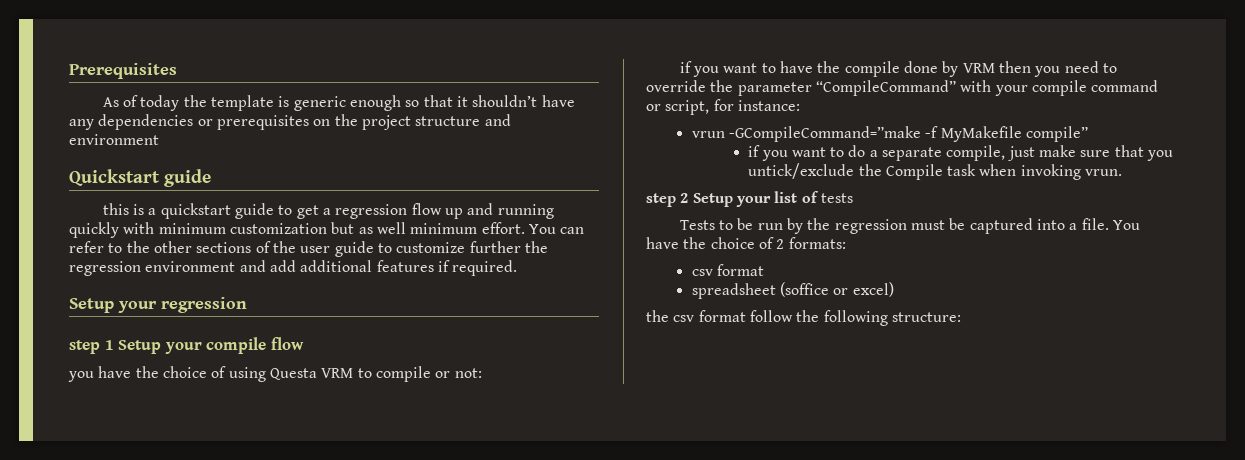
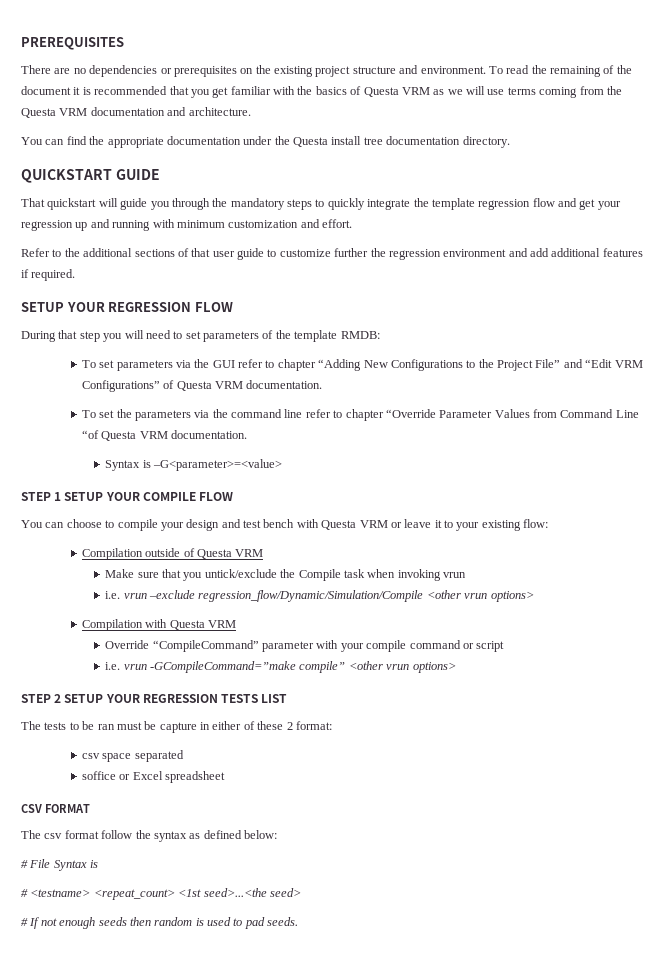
- Prerequisites
- As of today the template is generic enough so that it shouldn’t have any dependencies or prerequisites on the project structure and environment
- Quickstart guide
- this is a quickstart guide to get a regression flow up and running quickly with minimum customization but as well minimum effort. You can refer to the other sections of the user guide to customize further the regression environment and add additional features if required.
+ PREREQUISITES
+ There are no dependencies or prerequisites on the existing project structure and environment. To read the remaining of the document it is recommended that you get familiar with the basics of Questa VRM as we will use terms coming from the Questa VRM documentation and architecture.
+ You can find the appropriate documentation under the Questa install tree documentation directory.
+ QUICKSTART GUIDE
+ That quickstart will guide you through the mandatory steps to quickly integrate the template regression flow and get your regression up and running with minimum customization and effort.
+ Refer to the additional sections of that user guide to customize further the regression environment and add additional features if required.
- Setup your regression
- step 1 Setup your compile flow
- you have the choice of using Questa VRM to compile or not:
- if you want to have the compile done by VRM then you need to override the parameter “CompileCommand” with your compile command or script, for instance:
- vrun -GCompileCommand=”make -f MyMakefile compile”
- if you want to do a separate compile, just make sure that you untick/exclude the Compile task when invoking vrun.
- step 2 Setup your list of tests
- Tests to be run by the regression must be captured into a file. You have the choice of 2 formats:
- csv format
- spreadsheet (soffice or excel)
- the csv format follow the following structure:
+ SETUP YOUR REGRESSION FLOW
+ During that step you will need to set parameters of the template RMDB:
+ To set parameters via the GUI refer to chapter “Adding New Configurations to the Project File” and “Edit VRM Configurations” of Questa VRM documentation.
+ To set the parameters via the command line refer to chapter “Override Parameter Values from Command Line “of Questa VRM documentation.
+ Syntax is –G<parameter>=<value>
+ STEP 1 SETUP YOUR COMPILE FLOW
+ You can choose to compile your design and test bench with Questa VRM or leave it to your existing flow:
+ Compilation outside of Questa VRM
+ Make sure that you untick/exclude the Compile task when invoking vrun
+ i.e. vrun –exclude regression_flow/Dynamic/Simulation/Compile <other vrun options>
+ Compilation with Questa VRM
+ Override “CompileCommand” parameter with your compile command or script
+ i.e. vrun -GCompileCommand=”make compile” <other vrun options>
+ STEP 2 SETUP YOUR REGRESSION TESTS LIST
+ The tests to be ran must be capture in either of these 2 format:
+ csv space separated
+ soffice or Excel spreadsheet
+ CSV FORMAT
+ The csv format follow the syntax as defined below:
+ # File Syntax is
+ # <testname> <repeat_count> <1st seed>...<the seed>
+ # If not enough seeds then random is used to pad seeds.

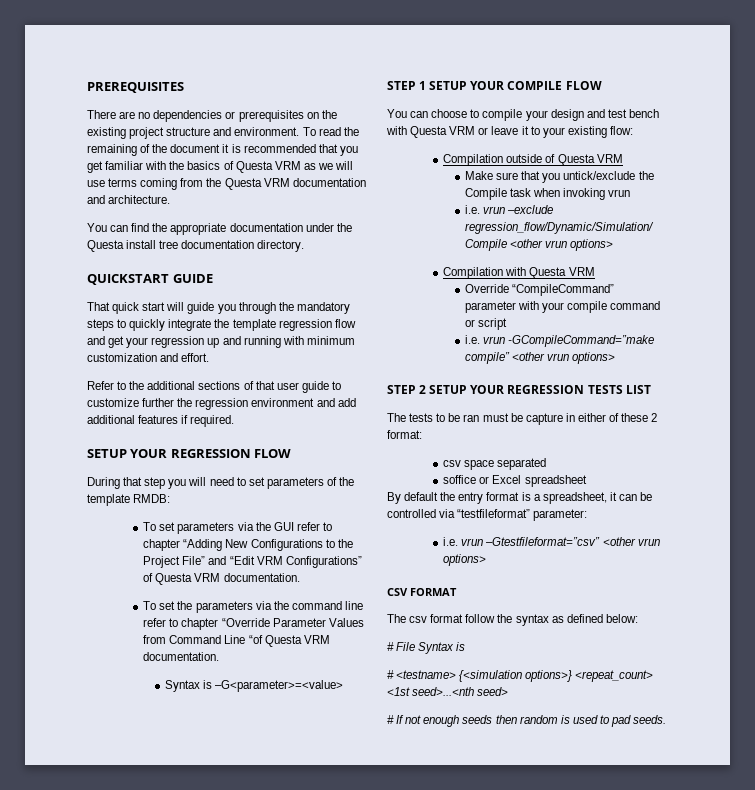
- That quickstart will guide you through the mandatory steps to quickly integrate the template regression flow and get your regression up and running with minimum customization and effort.
+ That quick start will guide you through the mandatory steps to quickly integrate the template regression flow and get your regression up and running with minimum customization and effort.
+ By default the entry format is a spreadsheet, it can be controlled via “testfileformat” parameter:
+ i.e. vrun –Gtestfileformat=”csv” <other vrun options>
- # <testname> <repeat_count> <1st seed>...<the seed>
+ # <testname> {<simulation options>} <repeat_count> <1st seed>...<nth seed>

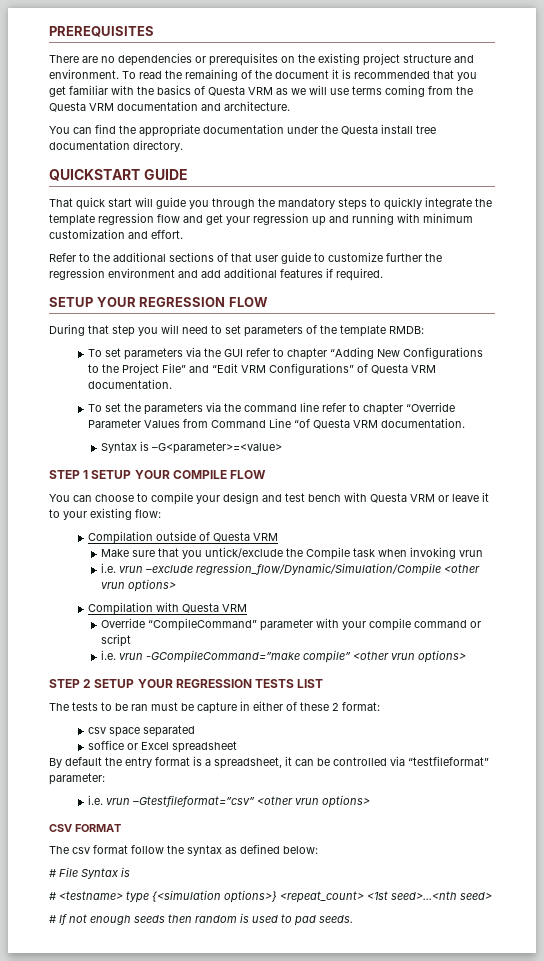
- # <testname> {<simulation options>} <repeat_count> <1st seed>...<nth seed>
+ # <testname> type {<simulation options>} <repeat_count> <1st seed>...<nth seed>

